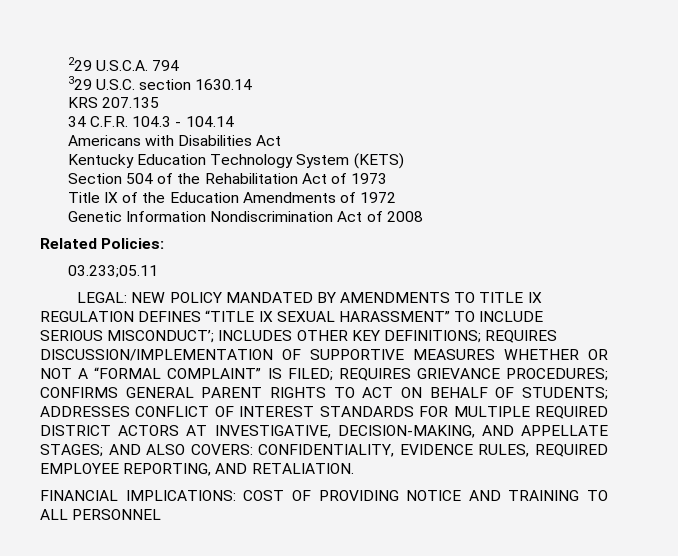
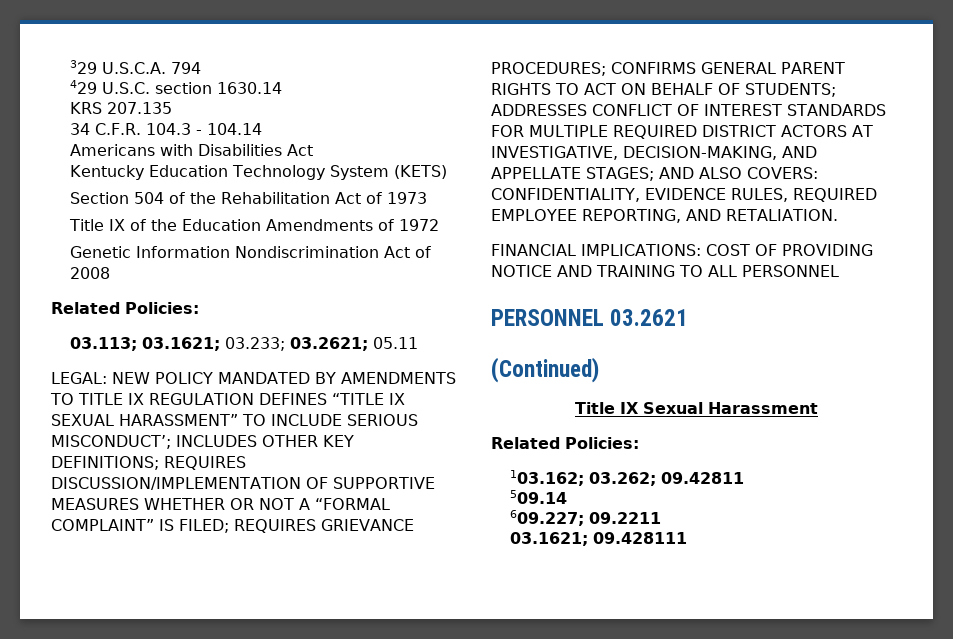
- 229 U.S.C.A. 794
+ 329 U.S.C.A. 794
- 329 U.S.C. section 1630.14
+ 429 U.S.C. section 1630.14
- 03.233;05.11
+ 03.113; 03.1621; 03.233; 03.2621; 05.11
+ PERSONNEL 03.2621
+ (Continued)
+ Title IX Sexual Harassment
+ Related Policies:
+ 103.162; 03.262; 09.42811
+ 509.14
+ 609.227; 09.2211
+ 03.1621; 09.428111

